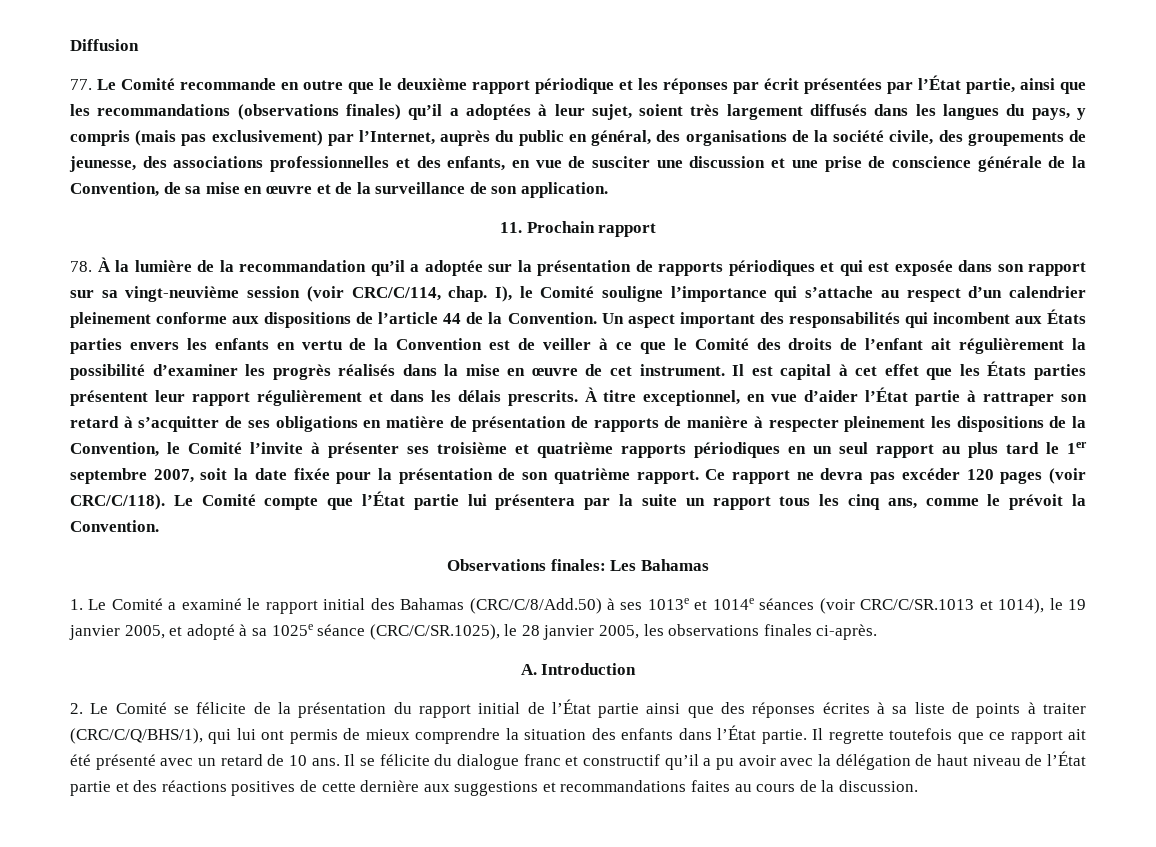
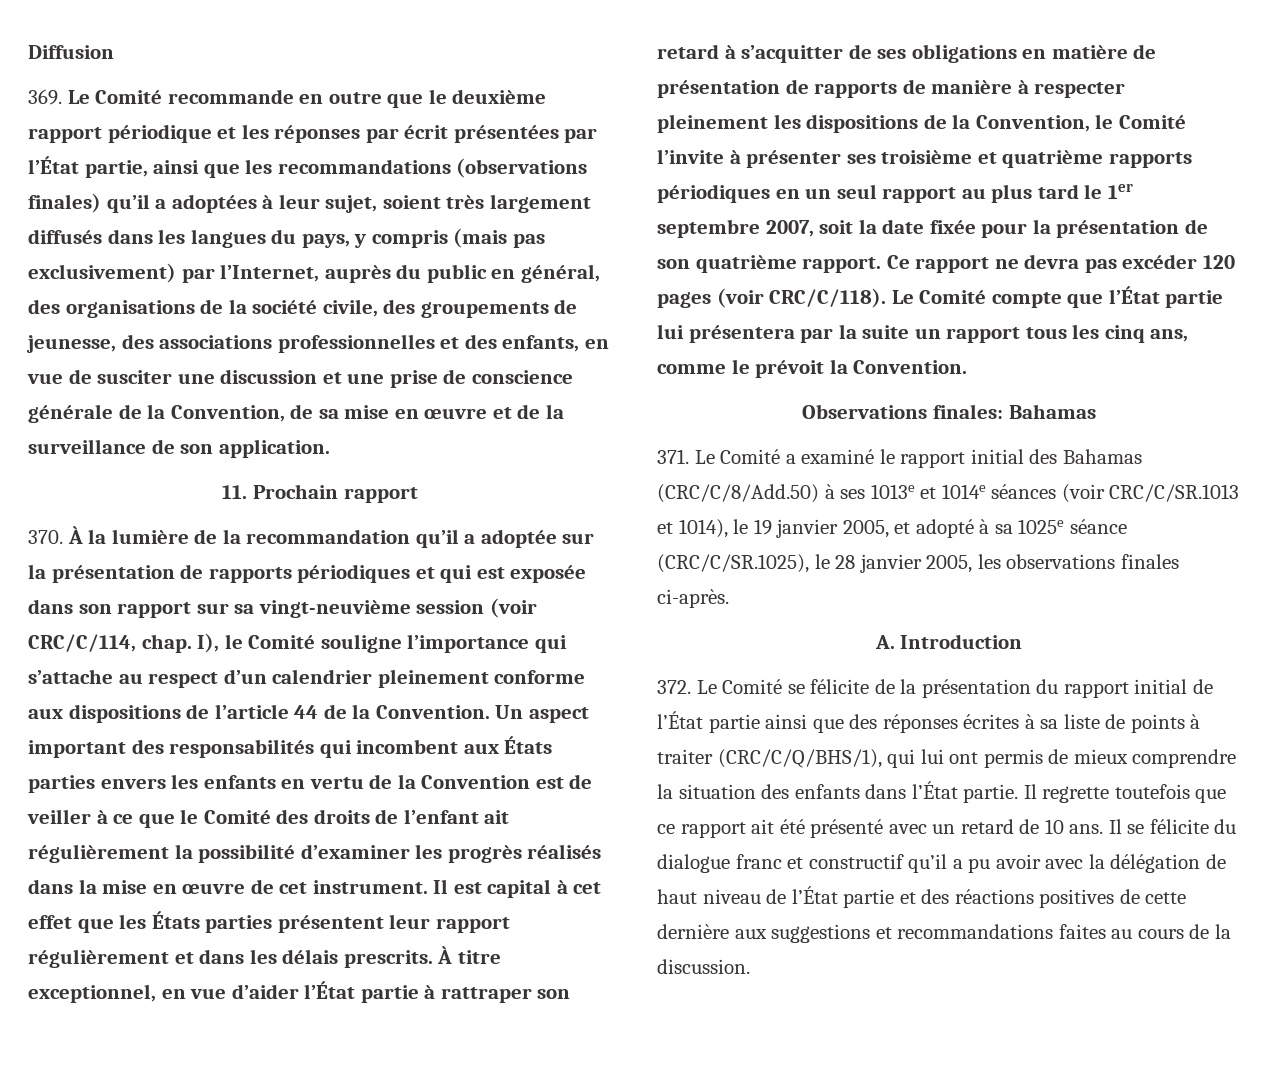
- 77. Le Comité recommande en outre que le deuxième rapport périodique et les réponses par écrit présentées par l’État partie, ainsi que les recommandations (observations finales) qu’il a adoptées à leur sujet, soient très largement diffusés dans les langues du pays, y compris (mais pas exclusivement) par l’Internet, auprès du public en général, des organisations de la société civile, des groupements de jeunesse, des associations professionnelles et des enfants, en vue de susciter une discussion et une prise de conscience générale de la Convention, de sa mise en œuvre et de la surveillance de son application.
+ 369. Le Comité recommande en outre que le deuxième rapport périodique et les réponses par écrit présentées par l’État partie, ainsi que les recommandations (observations finales) qu’il a adoptées à leur sujet, soient très largement diffusés dans les langues du pays, y compris (mais pas exclusivement) par l’Internet, auprès du public en général, des organisations de la société civile, des groupements de jeunesse, des associations professionnelles et des enfants, en vue de susciter une discussion et une prise de conscience générale de la Convention, de sa mise en œuvre et de la surveillance de son application.
- 78. À la lumière de la recommandation qu’il a adoptée sur la présentation de rapports périodiques et qui est exposée dans son rapport sur sa vingt-neuvième session (voir CRC/C/114, chap.
+ 370. À la lumière de la recommandation qu’il a adoptée sur la présentation de rapports périodiques et qui est exposée dans son rapport sur sa vingt-neuvième session (voir CRC/C/114, chap.
- Observations finales: Les Bahamas
+ Observations finales: Bahamas
- 1. Le Comité a examiné le rapport initial des Bahamas (CRC/C/8/Add.50) à ses 1013e et 1014e séances (voir CRC/C/SR.1013 et 1014), le 19 janvier 2005, et adopté à sa 1025e séance (CRC/C/SR.1025), le 28 janvier 2005, les observations finales ci-après.
+ 371. Le Comité a examiné le rapport initial des Bahamas (CRC/C/8/Add.50) à ses 1013e et 1014e séances (voir CRC/C/SR.1013 et 1014), le 19 janvier 2005, et adopté à sa 1025e séance (CRC/C/SR.1025), le 28 janvier 2005, les observations finales ci-après.
- 2. Le Comité se félicite de la présentation du rapport initial de l’État partie ainsi que des réponses écrites à sa liste de points à traiter (CRC/C/Q/BHS/1), qui lui ont permis de mieux comprendre la situation des enfants dans l’État partie.
+ 372. Le Comité se félicite de la présentation du rapport initial de l’État partie ainsi que des réponses écrites à sa liste de points à traiter (CRC/C/Q/BHS/1), qui lui ont permis de mieux comprendre la situation des enfants dans l’État partie.

